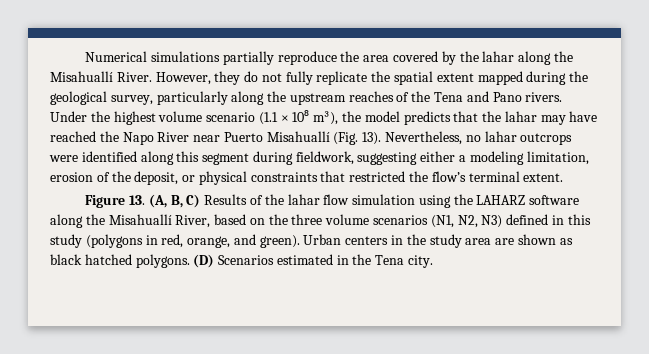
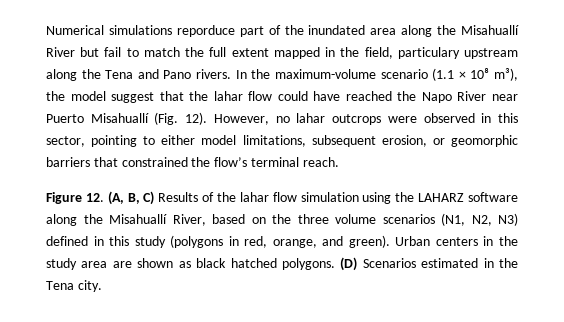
- Numerical simulations partially reproduce the area covered by the lahar along the Misahuallí River. However, they do not fully replicate the spatial extent mapped during the geological survey, particularly along the upstream reaches of the Tena and Pano rivers. Under the highest volume scenario (1.1 × 10⁸ m³), the model predicts that the lahar may have reached the Napo River near Puerto Misahuallí (Fig. 13). Nevertheless, no lahar outcrops were identified along this segment during fieldwork, suggesting either a modeling limitation, erosion of the deposit, or physical constraints that restricted the flow’s terminal extent.
+ Numerical simulations reporduce part of the inundated area along the Misahuallí River but fail to match the full extent mapped in the field, particulary upstream along the Tena and Pano rivers. In the maximum-volume scenario (1.1 × 10⁸ m³), the model suggest that the lahar flow could have reached the Napo River near Puerto Misahuallí (Fig. 12). However, no lahar outcrops were observed in this sector, pointing to either model limitations, subsequent erosion, or geomorphic barriers that constrained the flow’s terminal reach.
- Figure 13. (A, B, C) Results of the lahar flow simulation using the LAHARZ software along the Misahuallí River, based on the three volume scenarios (N1, N2, N3) defined in this study (polygons in red, orange, and green).
+ Figure 12. (A, B, C) Results of the lahar flow simulation using the LAHARZ software along the Misahuallí River, based on the three volume scenarios (N1, N2, N3) defined in this study (polygons in red, orange, and green).

